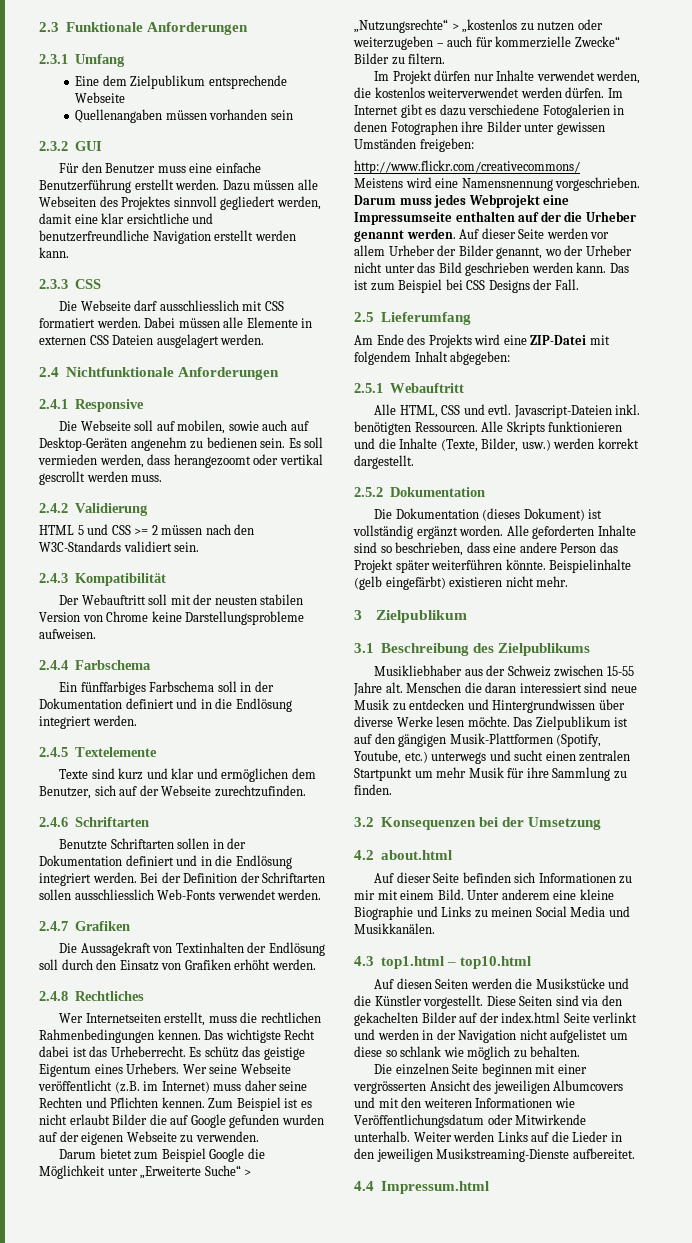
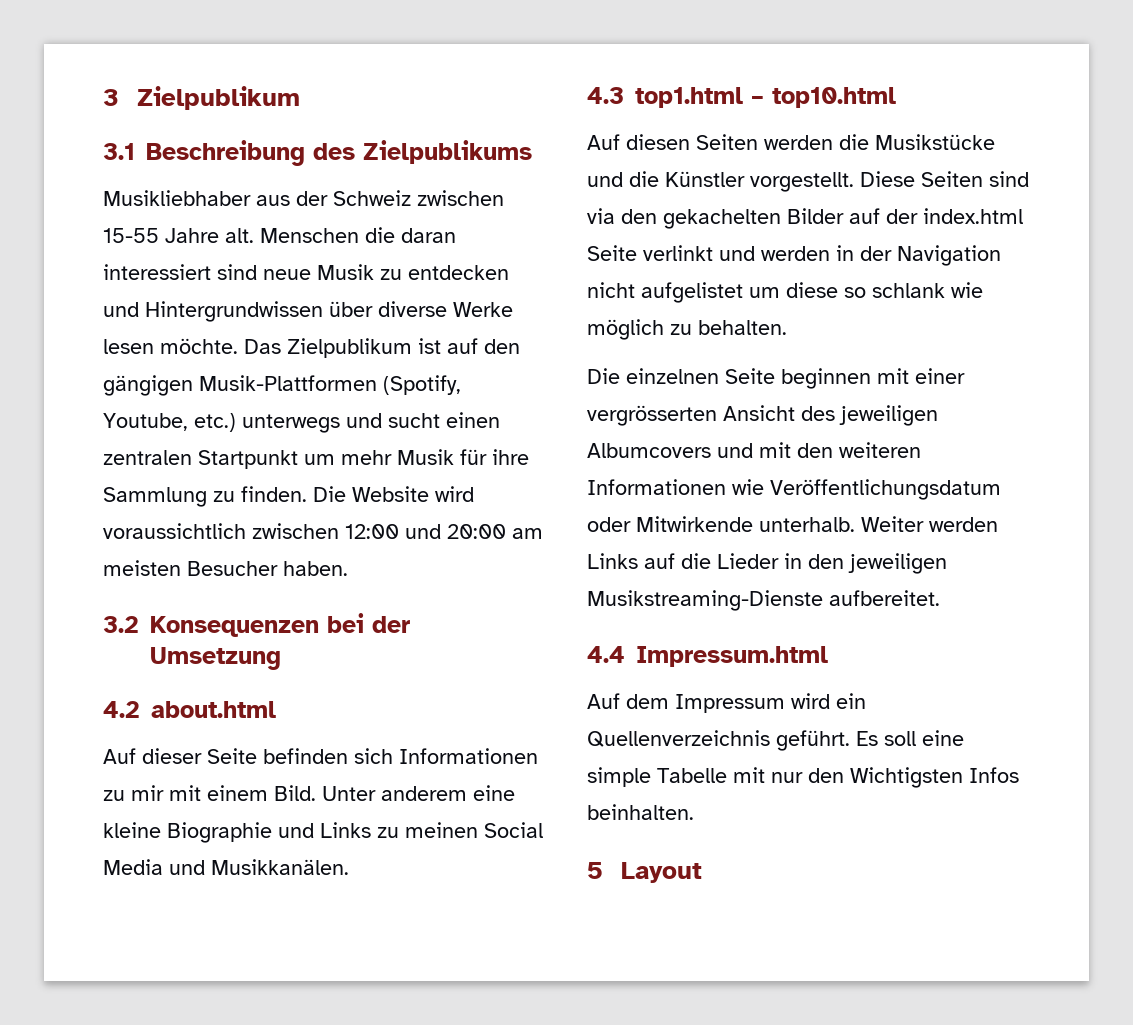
- 2.3 Funktionale Anforderungen
- 2.3.1 Umfang
- Eine dem Zielpublikum entsprechende Webseite
- Quellenangaben müssen vorhanden sein
- 2.3.2 GUI
- Für den Benutzer muss eine einfache Benutzerführung erstellt werden. Dazu müssen alle Webseiten des Projektes sinnvoll gegliedert werden, damit eine klar ersichtliche und benutzerfreundliche Navigation erstellt werden kann.
- 2.3.3 CSS
- Die Webseite darf ausschliesslich mit CSS formatiert werden. Dabei müssen alle Elemente in externen CSS Dateien ausgelagert werden.
- 2.4 Nichtfunktionale Anforderungen
- 2.4.1 Responsive
- Die Webseite soll auf mobilen, sowie auch auf Desktop-Geräten angenehm zu bedienen sein. Es soll vermieden werden, dass herangezoomt oder vertikal gescrollt werden muss.
- 2.4.2 Validierung
- HTML 5 und CSS >= 2 müssen nach den W3C-Standards validiert sein.
- 2.4.3 Kompatibilität
- Der Webauftritt soll mit der neusten stabilen Version von Chrome keine Darstellungsprobleme aufweisen.
- 2.4.4 Farbschema
- Ein fünffarbiges Farbschema soll in der Dokumentation definiert und in die Endlösung integriert werden.
- 2.4.5 Textelemente
- Texte sind kurz und klar und ermöglichen dem Benutzer, sich auf der Webseite zurechtzufinden.
- 2.4.6 Schriftarten
- Benutzte Schriftarten sollen in der Dokumentation definiert und in die Endlösung integriert werden. Bei der Definition der Schriftarten sollen ausschliesslich Web-Fonts verwendet werden.
- 2.4.7 Grafiken
- Die Aussagekraft von Textinhalten der Endlösung soll durch den Einsatz von Grafiken erhöht werden.
- 2.4.8 Rechtliches
- Wer Internetseiten erstellt, muss die rechtlichen Rahmenbedingungen kennen. Das wichtigste Recht dabei ist das Urheberrecht. Es schütz das geistige Eigentum eines Urhebers. Wer seine Webseite veröffentlicht (z.B. im Internet) muss daher seine Rechten und Pflichten kennen. Zum Beispiel ist es nicht erlaubt Bilder die auf Google gefunden wurden auf der eigenen Webseite zu verwenden.
- Darum bietet zum Beispiel Google die Möglichkeit unter „Erweiterte Suche“ > „Nutzungsrechte“ > „kostenlos zu nutzen oder weiterzugeben – auch für kommerzielle Zwecke“ Bilder zu filtern.
- Im Projekt dürfen nur Inhalte verwendet werden, die kostenlos weiterverwendet werden dürfen. Im Internet gibt es dazu verschiedene Fotogalerien in denen Fotographen ihre Bilder unter gewissen Umständen freigeben:
- http://www.flickr.com/creativecommons/
- Meistens wird eine Namensnennung vorgeschrieben. Darum muss jedes Webprojekt eine Impressumseite enthalten auf der die Urheber genannt werden. Auf dieser Seite werden vor allem Urheber der Bilder genannt, wo der Urheber nicht unter das Bild geschrieben werden kann. Das ist zum Beispiel bei CSS Designs der Fall.
- 2.5 Lieferumfang
- Am Ende des Projekts wird eine ZIP-Datei mit folgendem Inhalt abgegeben:
- 2.5.1 Webauftritt
- Alle HTML, CSS und evtl. Javascript-Dateien inkl. benötigten Ressourcen. Alle Skripts funktionieren und die Inhalte (Texte, Bilder, usw.) werden korrekt dargestellt.
- 2.5.2 Dokumentation
- Die Dokumentation (dieses Dokument) ist vollständig ergänzt worden. Alle geforderten Inhalte sind so beschrieben, dass eine andere Person das Projekt später weiterführen könnte. Beispielinhalte (gelb eingefärbt) existieren nicht mehr.
+ Die Website wird voraussichtlich zwischen 12:00 und 20:00 am meisten Besucher haben.
+ Auf dem Impressum wird ein Quellenverzeichnis geführt. Es soll eine simple Tabelle mit nur den Wichtigsten Infos beinhalten.
+ 5 Layout

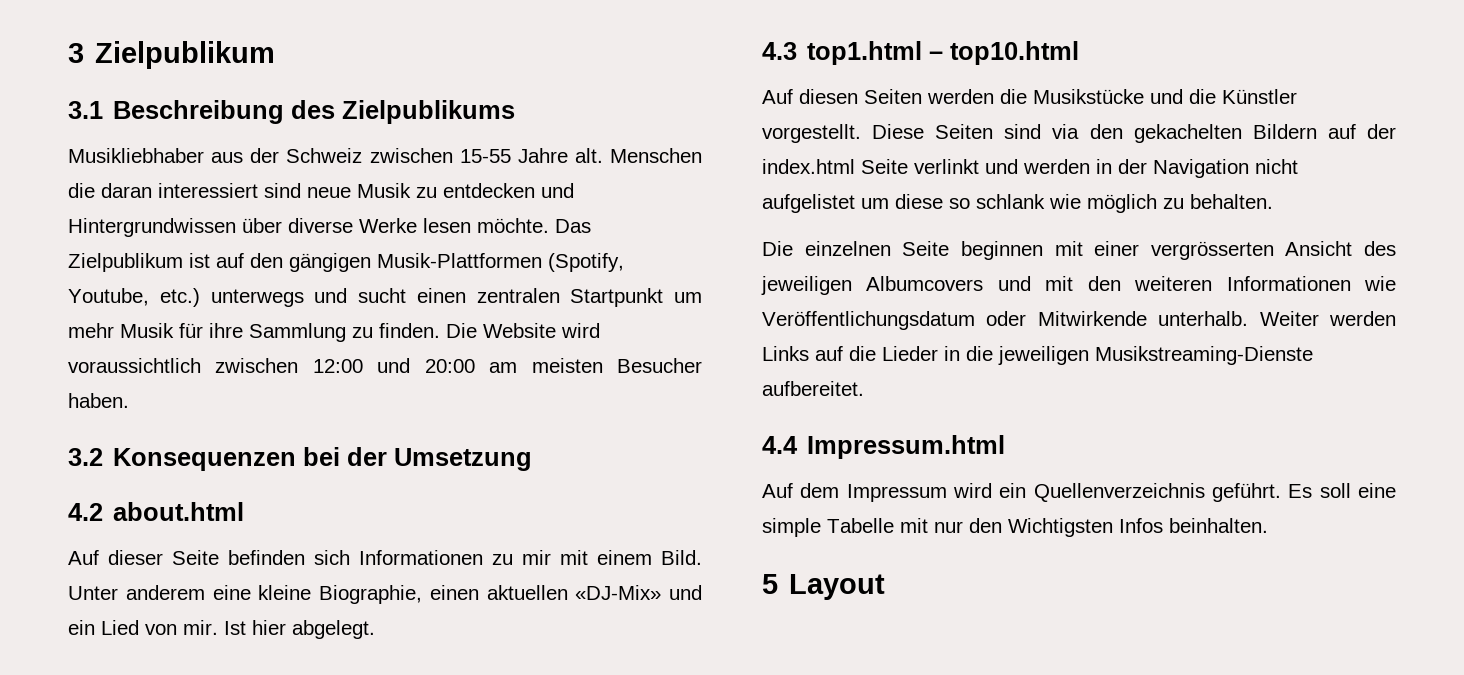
- Unter anderem eine kleine Biographie und Links zu meinen Social Media und Musikkanälen.
+ Unter anderem eine kleine Biographie, einen aktuellen «DJ-Mix» und ein Lied von mir. Ist hier abgelegt.
- Diese Seiten sind via den gekachelten Bilder auf der index.html Seite verlinkt und werden in der Navigation nicht aufgelistet um diese so schlank wie möglich zu behalten.
+ Diese Seiten sind via den gekachelten Bildern auf der index.html Seite verlinkt und werden in der Navigation nicht aufgelistet um diese so schlank wie möglich zu behalten.
- Weiter werden Links auf die Lieder in den jeweiligen Musikstreaming-Dienste aufbereitet.
+ Weiter werden Links auf die Lieder in die jeweiligen Musikstreaming-Dienste aufbereitet.

